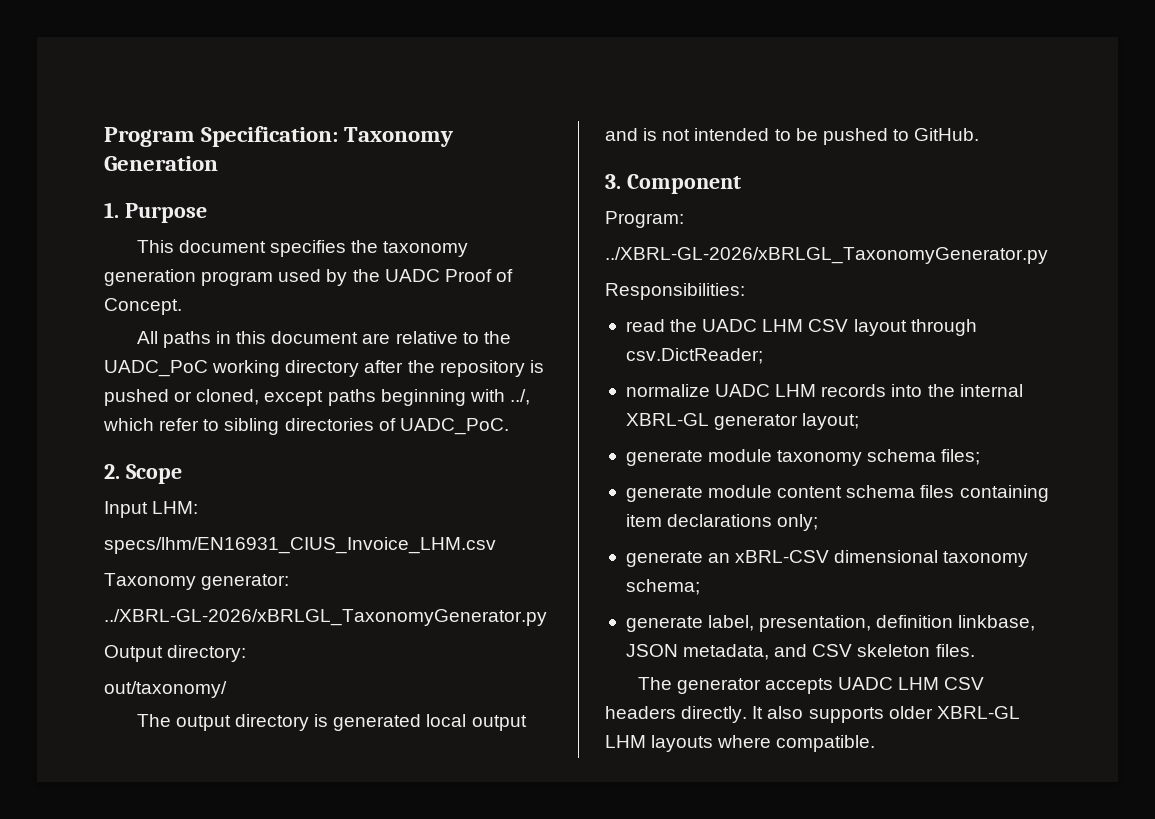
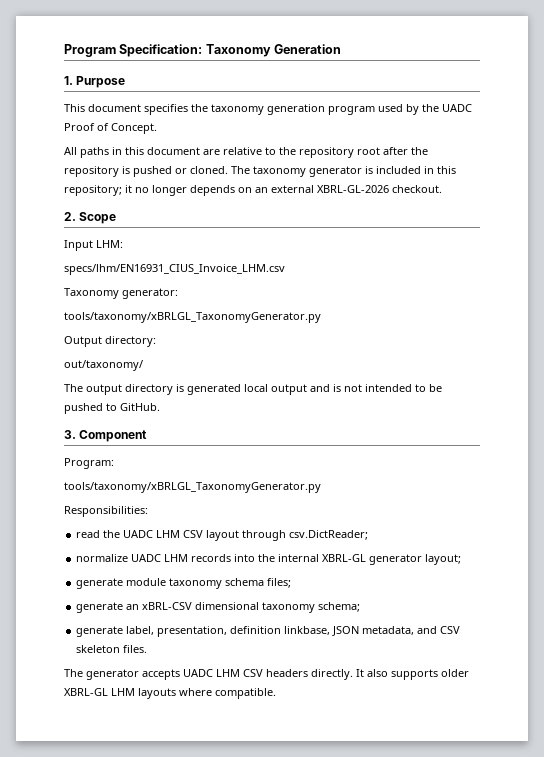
- All paths in this document are relative to the UADC_PoC working directory after the repository is pushed or cloned, except paths beginning with ../, which refer to sibling directories of UADC_PoC.
+ All paths in this document are relative to the repository root after the repository is pushed or cloned. The taxonomy generator is included in this repository; it no longer depends on an external XBRL-GL-2026 checkout.
  Taxonomy generator:
- ../XBRL-GL-2026/xBRLGL_TaxonomyGenerator.py
+ tools/taxonomy/xBRLGL_TaxonomyGenerator.py
  Program:
- ../XBRL-GL-2026/xBRLGL_TaxonomyGenerator.py
+ tools/taxonomy/xBRLGL_TaxonomyGenerator.py
- generate module content schema files containing item declarations only;

